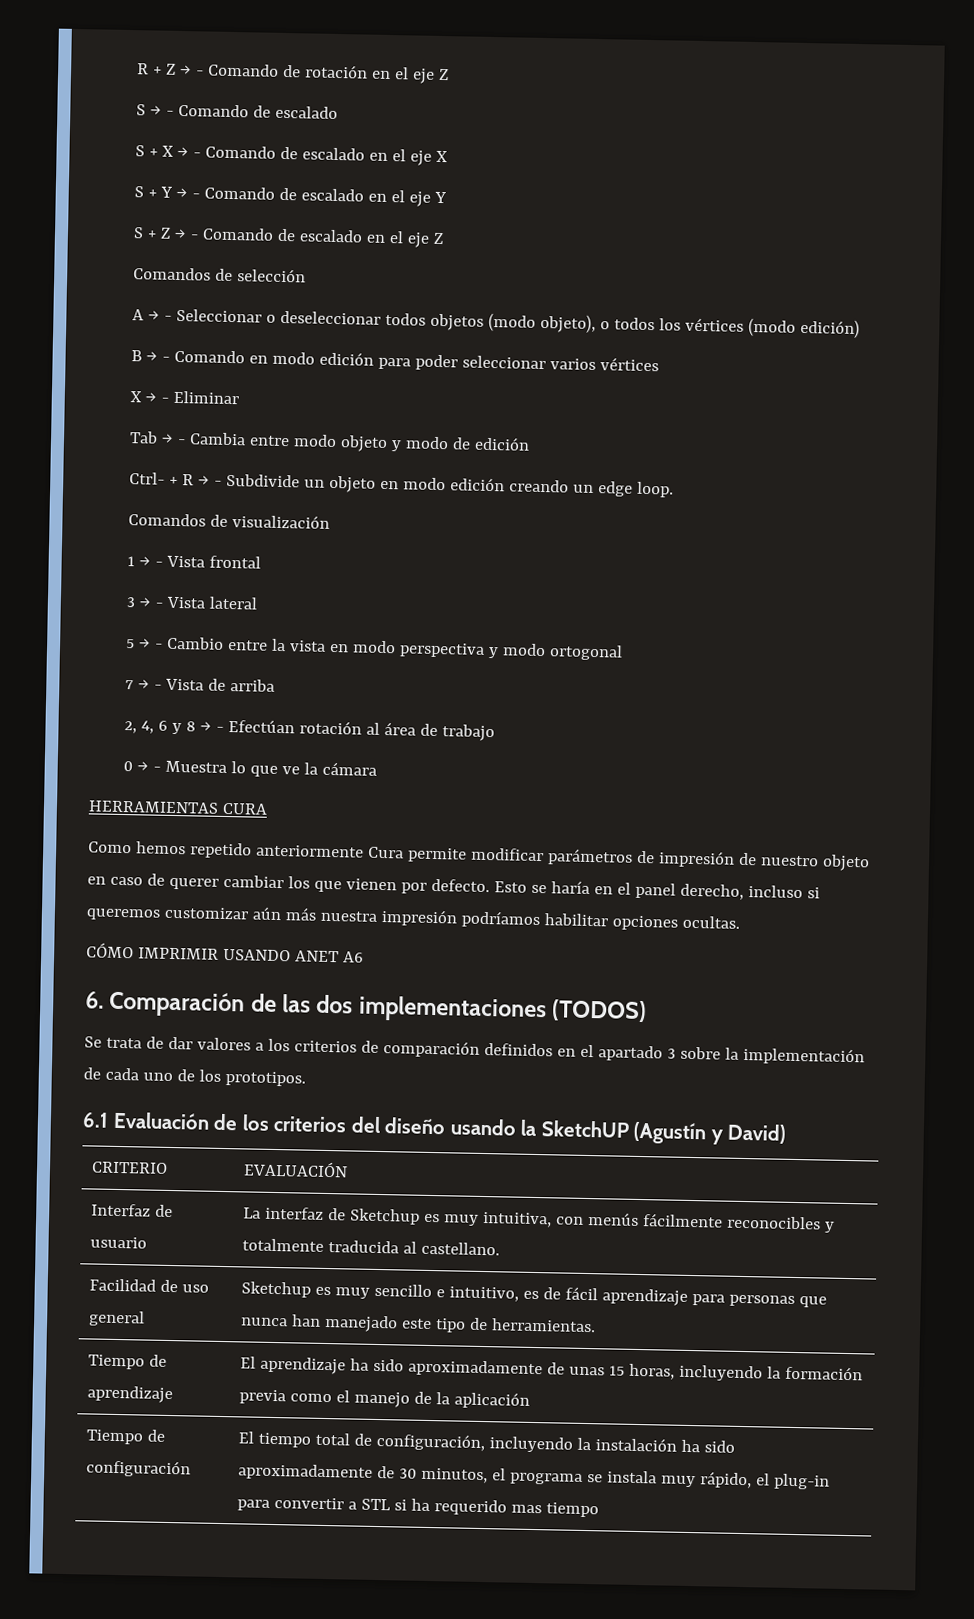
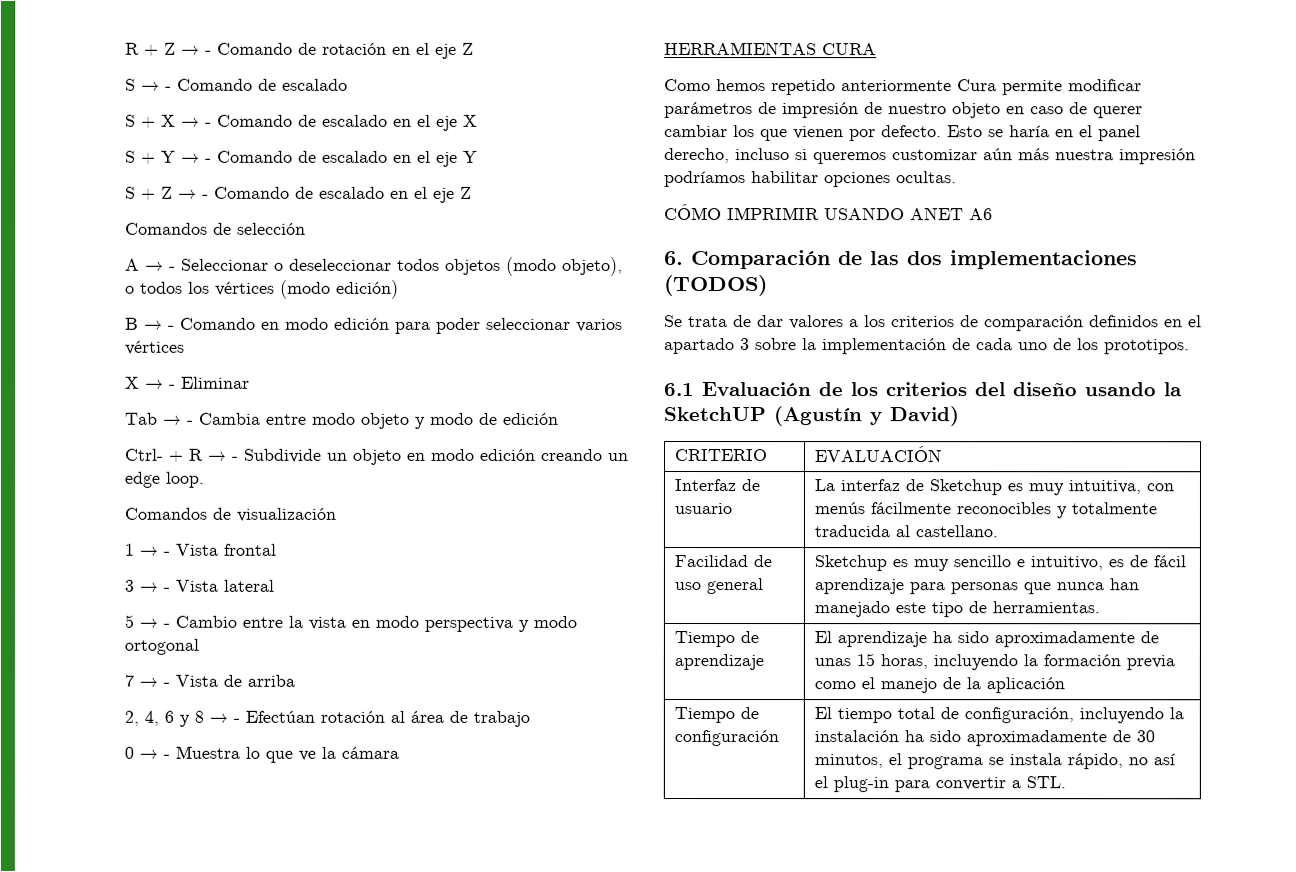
- Tiempo de configuración | El tiempo total de configuración, incluyendo la instalación ha sido aproximadamente de 30 minutos, el programa se instala muy rápido, el plug-in para convertir a STL si ha requerido mas tiempo
+ Tiempo de configuración | El tiempo total de configuración, incluyendo la instalación ha sido aproximadamente de 30 minutos, el programa se instala rápido, no así el plug-in para convertir a STL.

